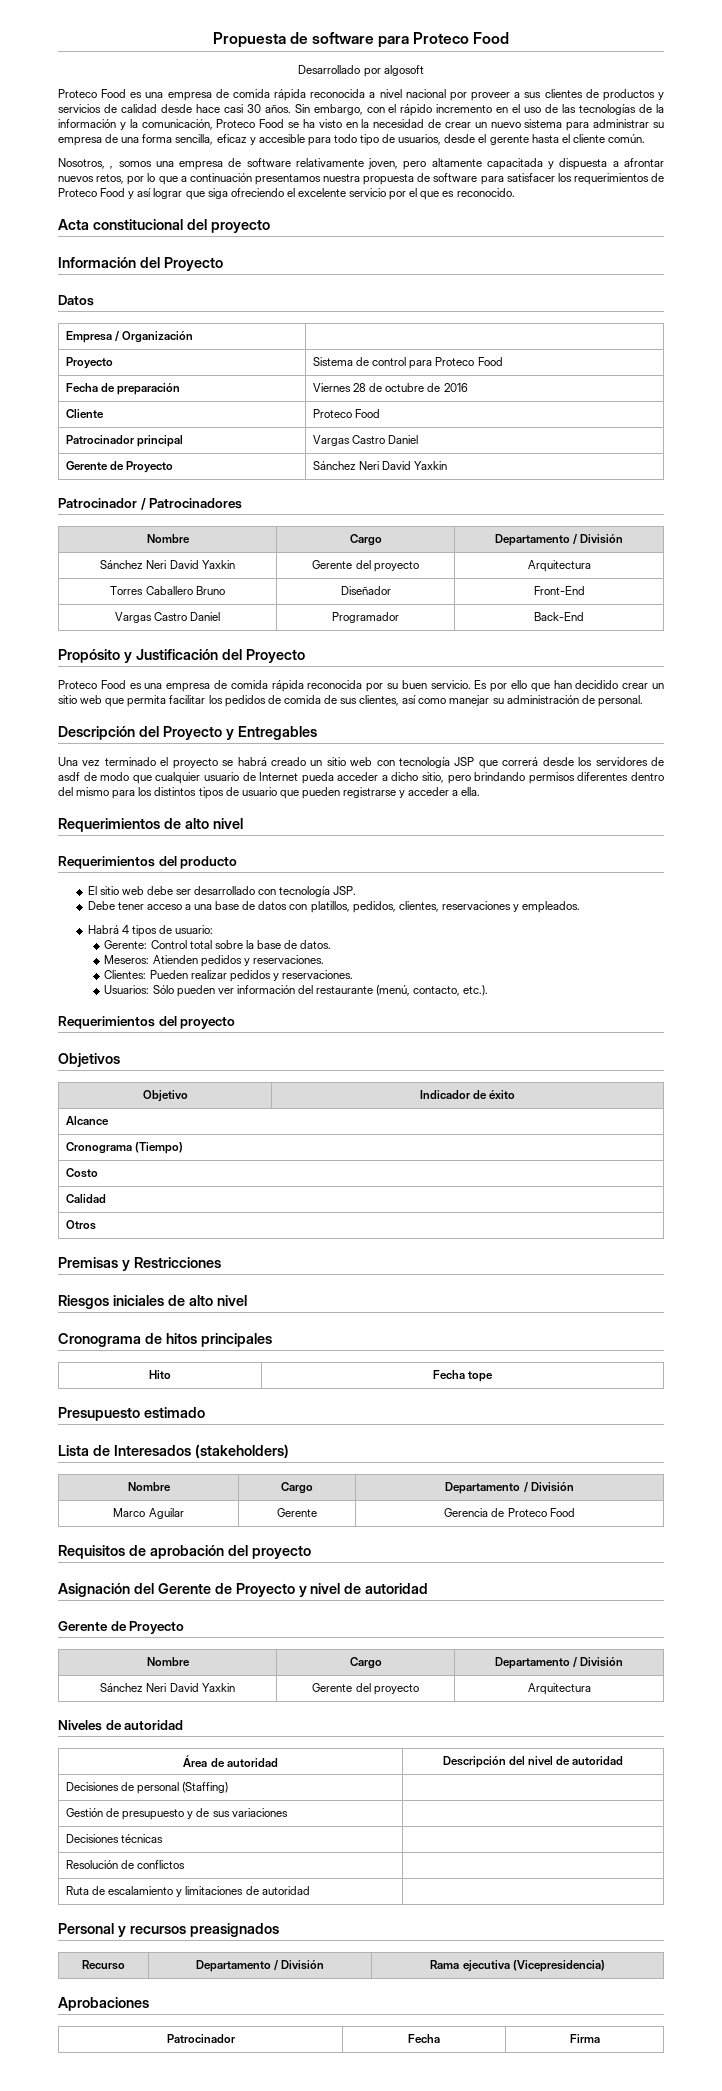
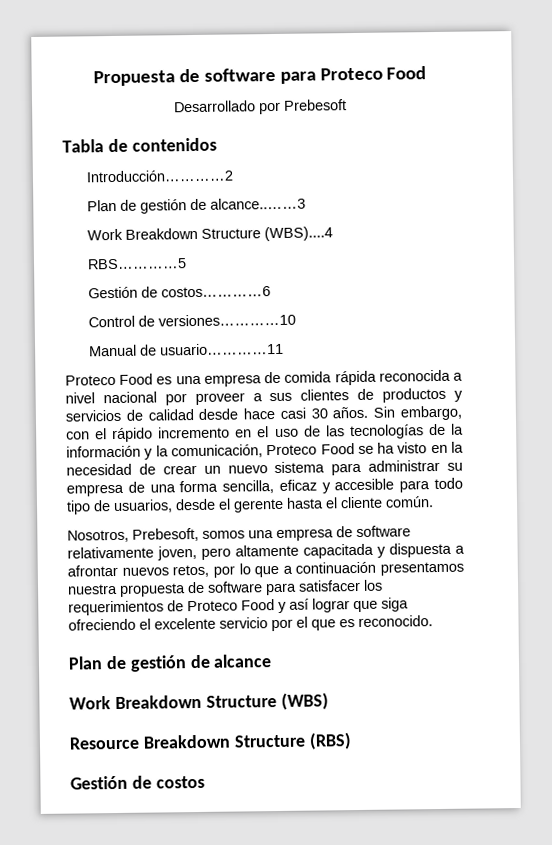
- Desarrollado por algosoft
+ Desarrollado por Prebesoft
+ Tabla de contenidos
+ Introducción…………2
+ Plan de gestión de alcance..……3
+ Work Breakdown Structure (WBS)....4
+ RBS…………5
+ Gestión de costos…………6
+ Control de versiones…………10
+ Manual de usuario…………11
- Nosotros, , somos una empresa de software relativamente joven, pero altamente capacitada y dispuesta a afrontar nuevos retos, por lo que a continuación presentamos nuestra propuesta de software para satisfacer los requerimientos de Proteco Food y así lograr que siga ofreciendo el excelente servicio por el que es reconocido.
+ Nosotros, Prebesoft, somos una empresa de software relativamente joven, pero altamente capacitada y dispuesta a afrontar nuevos retos, por lo que a continuación presentamos nuestra propuesta de software para satisfacer los requerimientos de Proteco Food y así lograr que siga ofreciendo el excelente servicio por el que es reconocido.
- Acta constitucional del proyecto
- Información del Proyecto
- Datos
- Empresa / Organización |
- Proyecto | Sistema de control para Proteco Food
- Fecha de preparación | Viernes 28 de octubre de 2016
- Cliente | Proteco Food
- Patrocinador principal | Vargas Castro Daniel
- Gerente de Proyecto | Sánchez Neri David Yaxkin
- Patrocinador / Patrocinadores
- Nombre | Cargo | Departamento / División
- Sánchez Neri David Yaxkin | Gerente del proyecto | Arquitectura
- Torres Caballero Bruno | Diseñador | Front-End
- Vargas Castro Daniel | Programador | Back-End
- Propósito y Justificación del Proyecto
- Proteco Food es una empresa de comida rápida reconocida por su buen servicio. Es por ello que han decidido crear un sitio web que permita facilitar los pedidos de comida de sus clientes, así como manejar su administración de personal.
- Descripción del Proyecto y Entregables
- Una vez terminado el proyecto se habrá creado un sitio web con tecnología JSP que correrá desde los servidores de asdf de modo que cualquier usuario de Internet pueda acceder a dicho sitio, pero brindando permisos diferentes dentro del mismo para los distintos tipos de usuario que pueden registrarse y acceder a ella.
- Requerimientos de alto nivel
- Requerimientos del producto
- El sitio web debe ser desarrollado con tecnología JSP.
- Debe tener acceso a una base de datos con platillos, pedidos, clientes, reservaciones y empleados.
- Habrá 4 tipos de usuario:
- Gerente: Control total sobre la base de datos.
- Meseros: Atienden pedidos y reservaciones.
- Clientes: Pueden realizar pedidos y reservaciones.
- Usuarios: Sólo pueden ver información del restaurante (menú, contacto, etc.).
- Requerimientos del proyecto
- Objetivos
- Objetivo | Indicador de éxito
- Alcance
- Cronograma (Tiempo)
- Costo
- Calidad
- Otros
- Premisas y Restricciones
- Riesgos iniciales de alto nivel
- Cronograma de hitos principales
- Hito | Fecha tope
- Presupuesto estimado
- Lista de Interesados (stakeholders)
- Nombre | Cargo | Departamento / División
- Marco Aguilar | Gerente | Gerencia de Proteco Food
- Requisitos de aprobación del proyecto
- Asignación del Gerente de Proyecto y nivel de autoridad
- Gerente de Proyecto
- Nombre | Cargo | Departamento / División
- Sánchez Neri David Yaxkin | Gerente del proyecto | Arquitectura
- Niveles de autoridad
- Área de autoridad | Descripción del nivel de autoridad
- Decisiones de personal (Staffing) |
- Gestión de presupuesto y de sus variaciones |
- Decisiones técnicas |
- Resolución de conflictos |
- Ruta de escalamiento y limitaciones de autoridad |
- Personal y recursos preasignados
- Recurso | Departamento / División | Rama ejecutiva (Vicepresidencia)
- Aprobaciones
- Patrocinador | Fecha | Firma
+ Plan de gestión de alcance
+ Work Breakdown Structure (WBS)
+ Resource Breakdown Structure (RBS)
+ Gestión de costos

